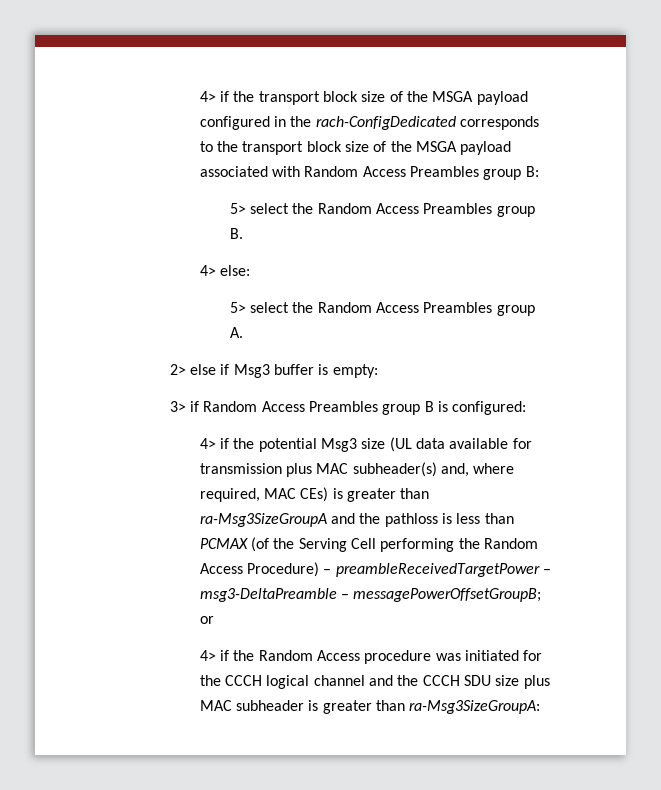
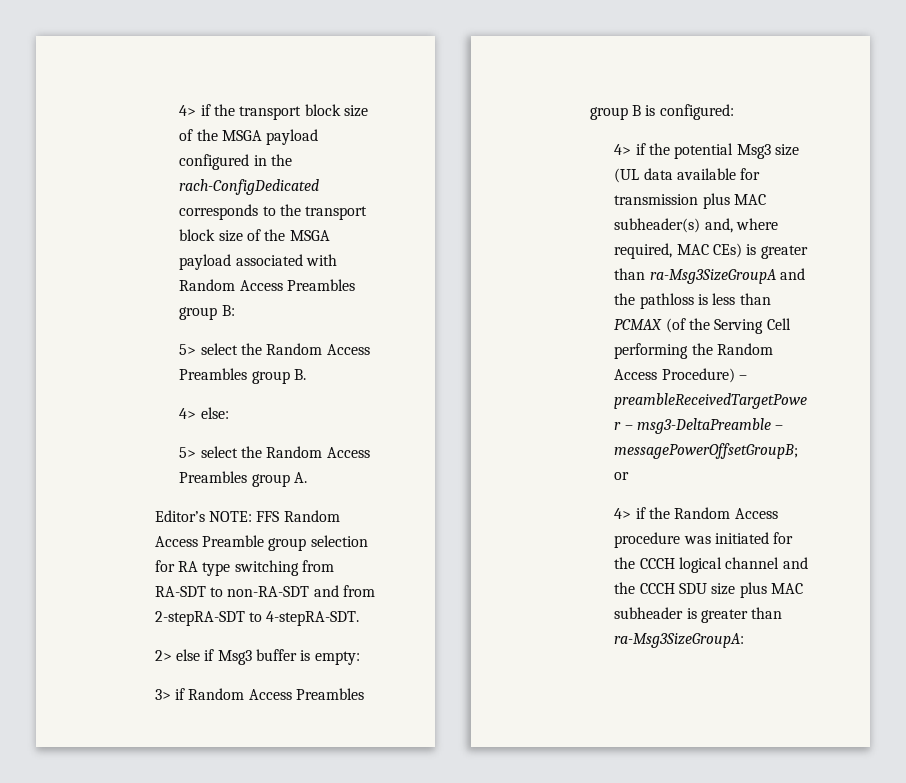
+ Editor’s NOTE: FFS Random Access Preamble group selection for RA type switching from RA-SDT to non-RA-SDT and from 2-stepRA-SDT to 4-stepRA-SDT.

